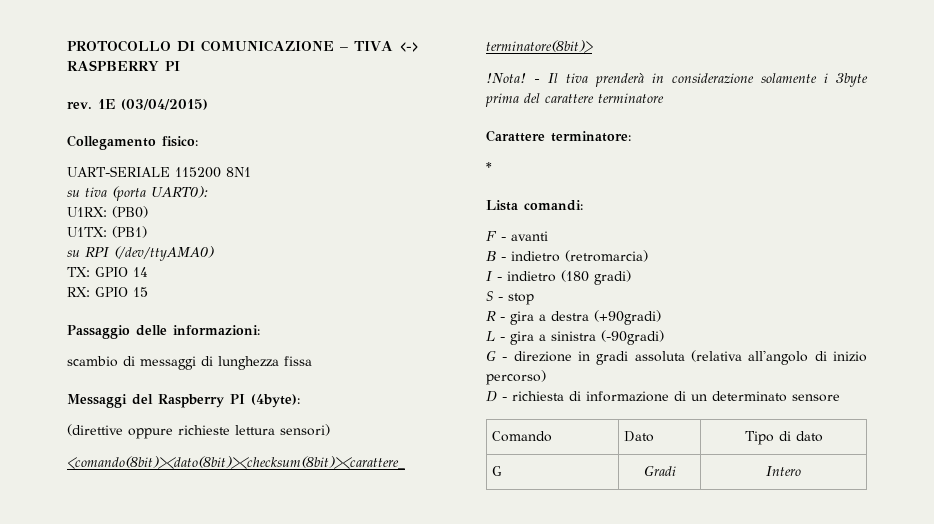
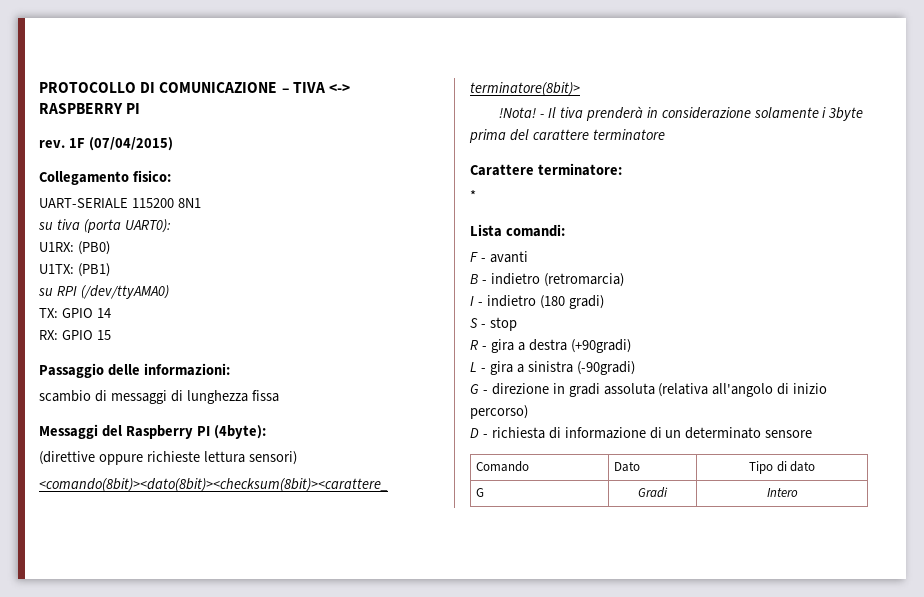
- 1E (03/04/2015)
+ 1F (07/04/2015)

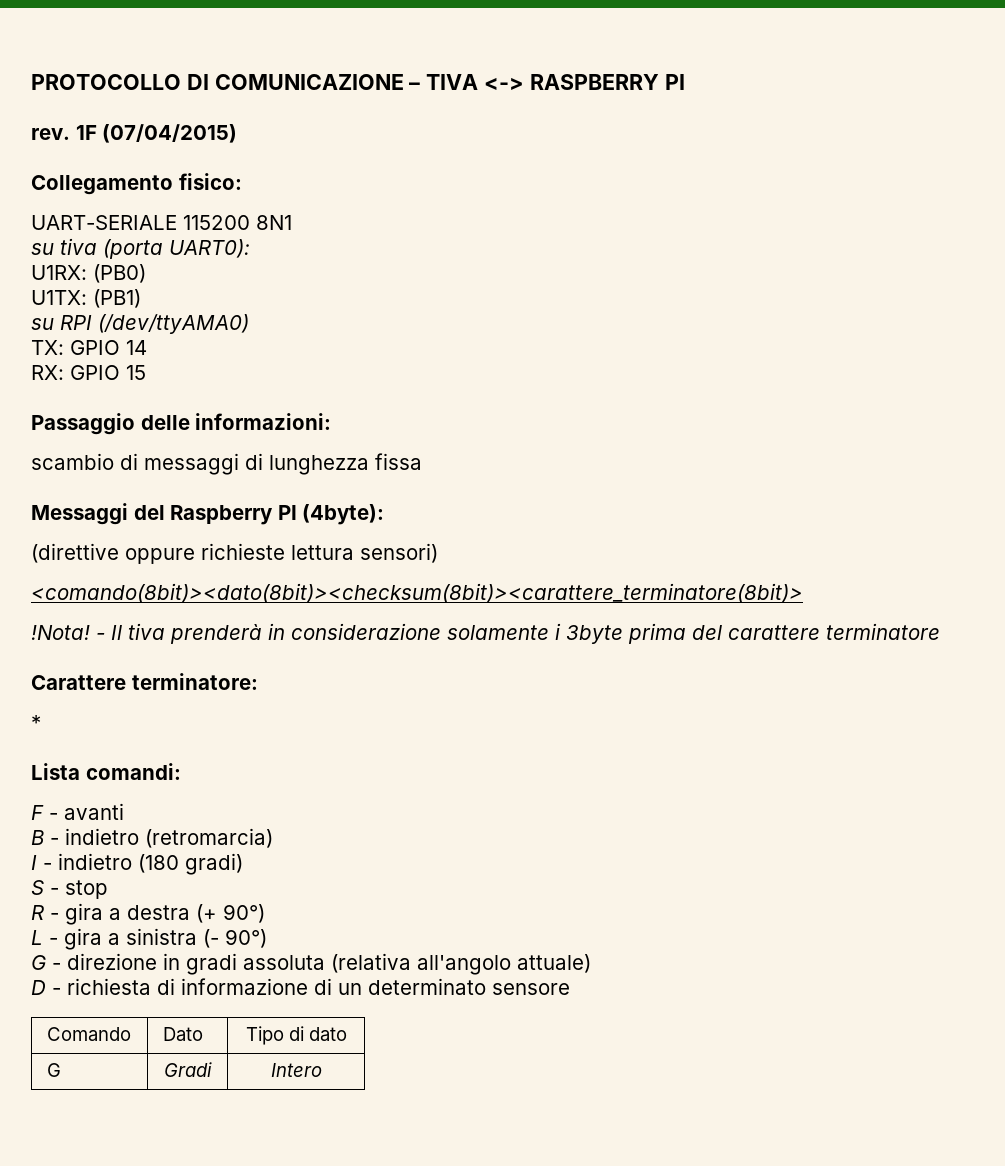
- R - gira a destra (+90gradi)
+ R - gira a destra (+ 90°)
- L - gira a sinistra (-90gradi)
+ L - gira a sinistra (- 90°)
- G - direzione in gradi assoluta (relativa all'angolo di inizio percorso)
+ G - direzione in gradi assoluta (relativa all'angolo attuale)

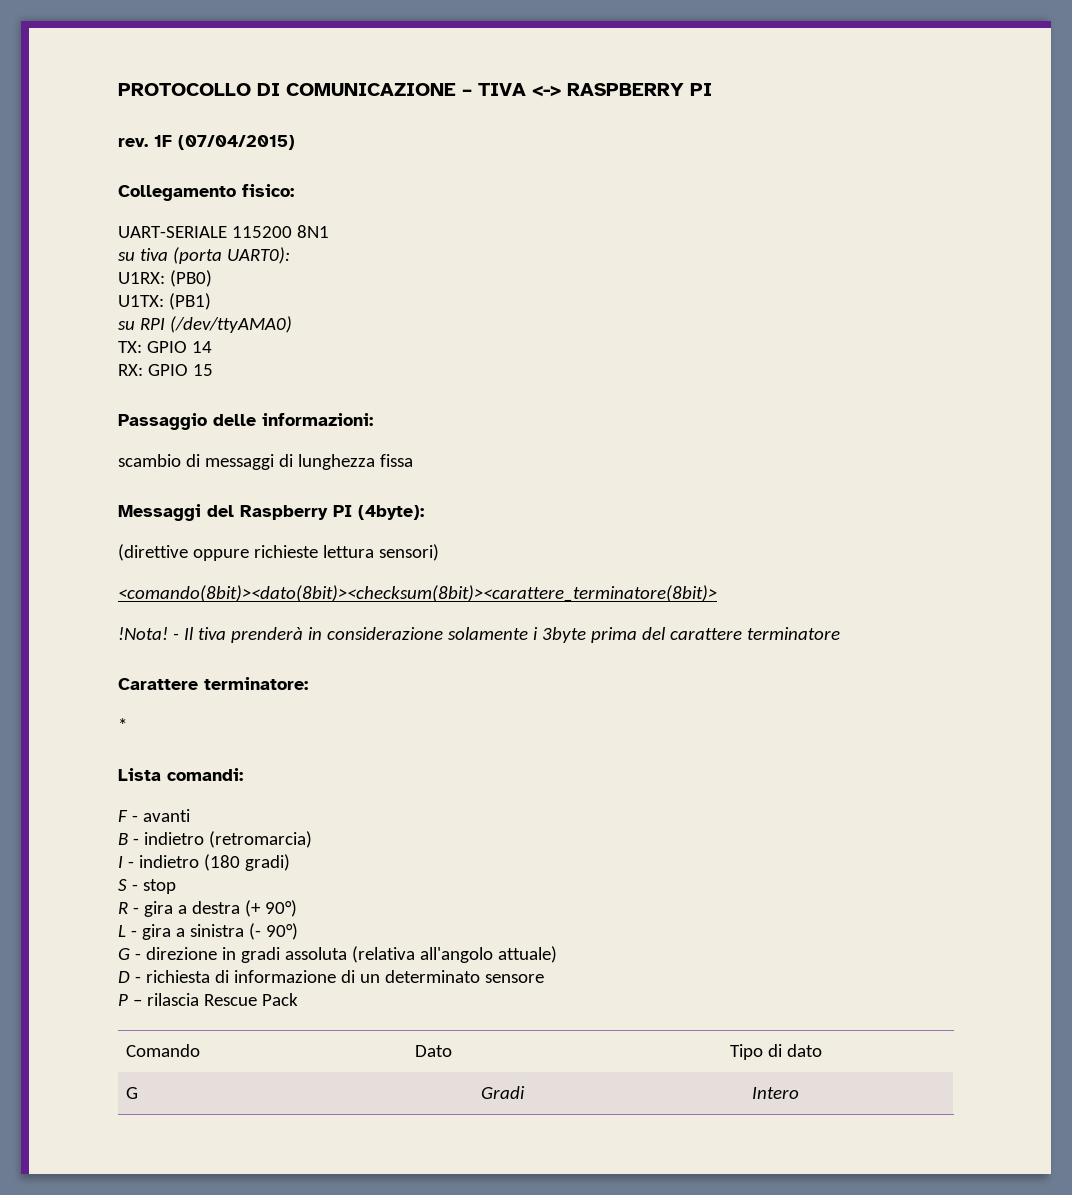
+ P – rilascia Rescue Pack

